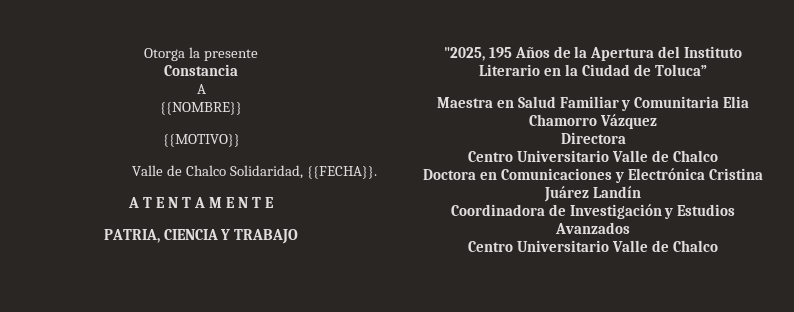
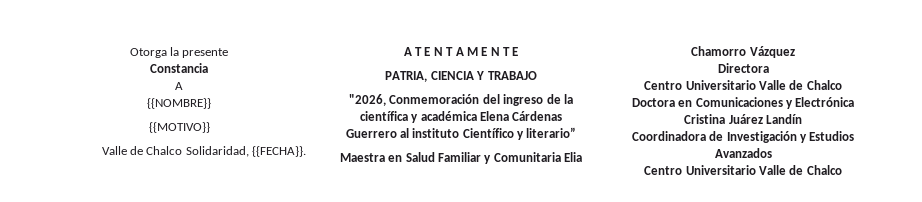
- "2025, 195 Años de la Apertura del Instituto Literario en la Ciudad de Toluca”
+ "2026, Conmemoración del ingreso de la científica y académica Elena Cárdenas Guerrero al instituto Científico y literario”

